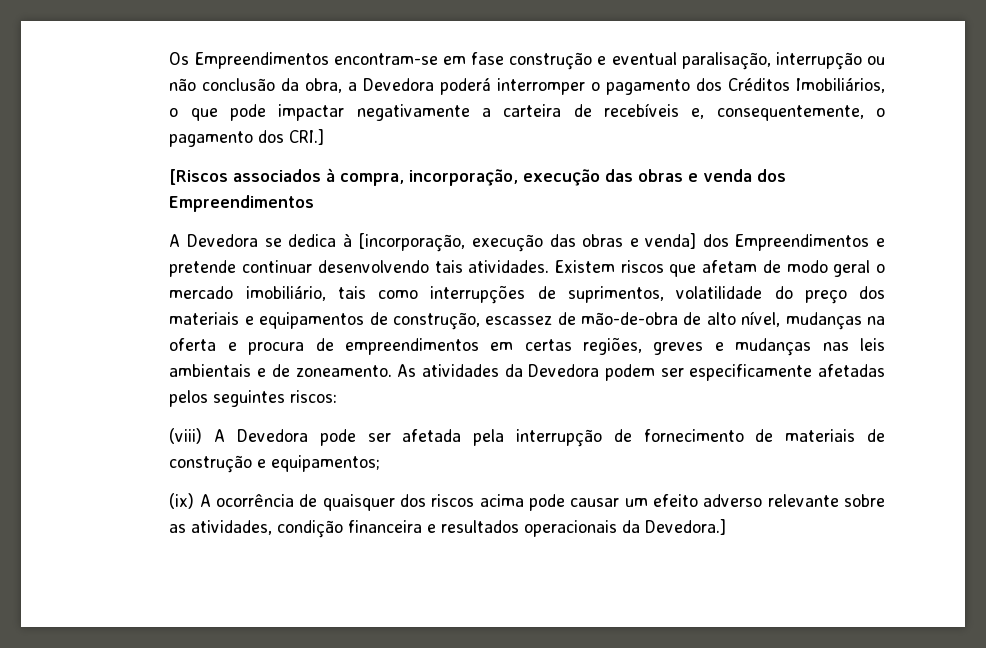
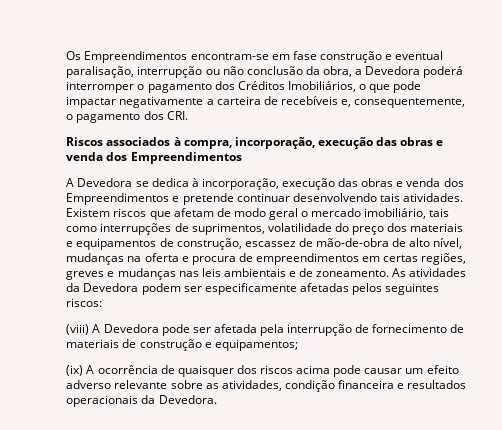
- Os Empreendimentos encontram-se em fase construção e eventual paralisação, interrupção ou não conclusão da obra, a Devedora poderá interromper o pagamento dos Créditos Imobiliários, o que pode impactar negativamente a carteira de recebíveis e, consequentemente, o pagamento dos CRI.]
- [Riscos associados à compra, incorporação, execução das obras e venda dos Empreendimentos
+ Os Empreendimentos encontram-se em fase construção e eventual paralisação, interrupção ou não conclusão da obra, a Devedora poderá interromper o pagamento dos Créditos Imobiliários, o que pode impactar negativamente a carteira de recebíveis e, consequentemente, o pagamento dos CRI.
+ Riscos associados à compra, incorporação, execução das obras e venda dos Empreendimentos
- A Devedora se dedica à [incorporação, execução das obras e venda] dos Empreendimentos e pretende continuar desenvolvendo tais atividades.
+ A Devedora se dedica à incorporação, execução das obras e venda dos Empreendimentos e pretende continuar desenvolvendo tais atividades.
- (ix) A ocorrência de quaisquer dos riscos acima pode causar um efeito adverso relevante sobre as atividades, condição financeira e resultados operacionais da Devedora.]
+ (ix) A ocorrência de quaisquer dos riscos acima pode causar um efeito adverso relevante sobre as atividades, condição financeira e resultados operacionais da Devedora.

